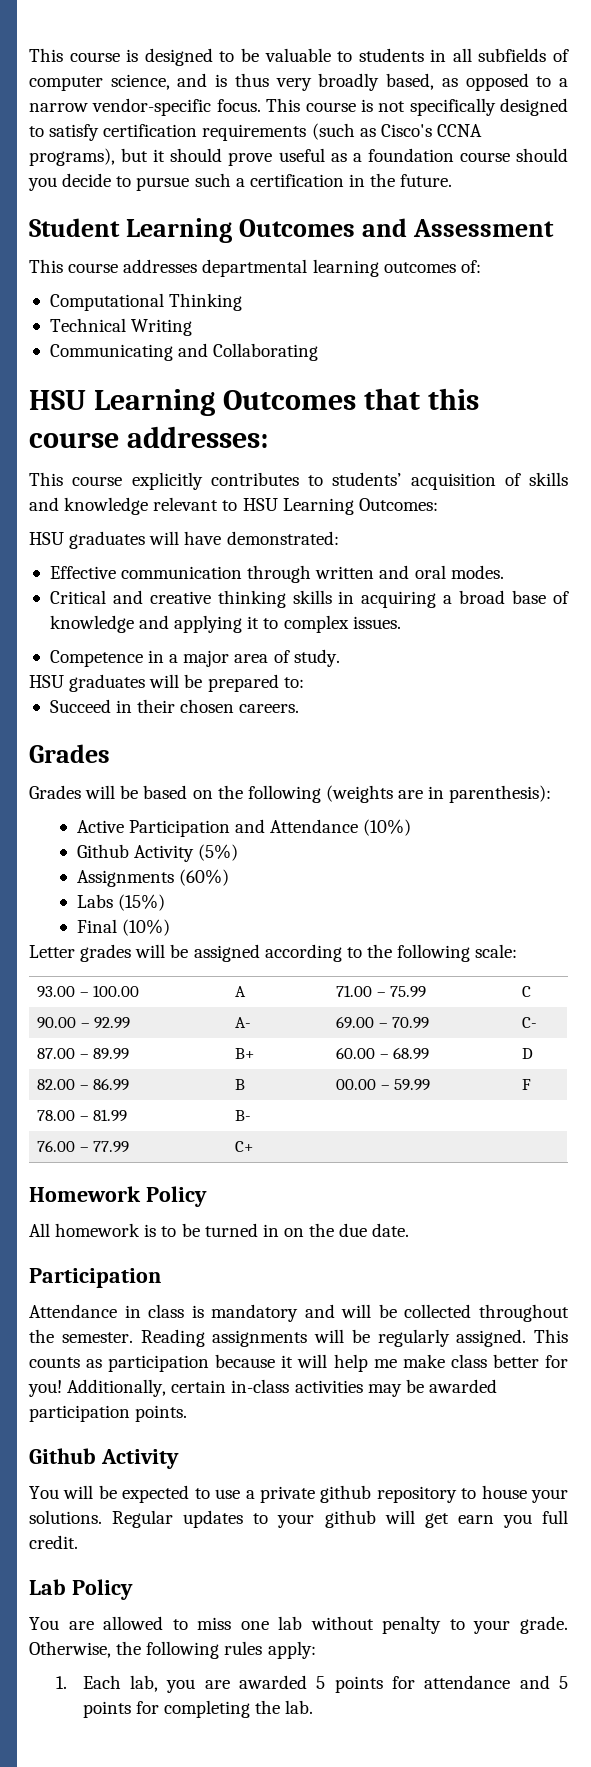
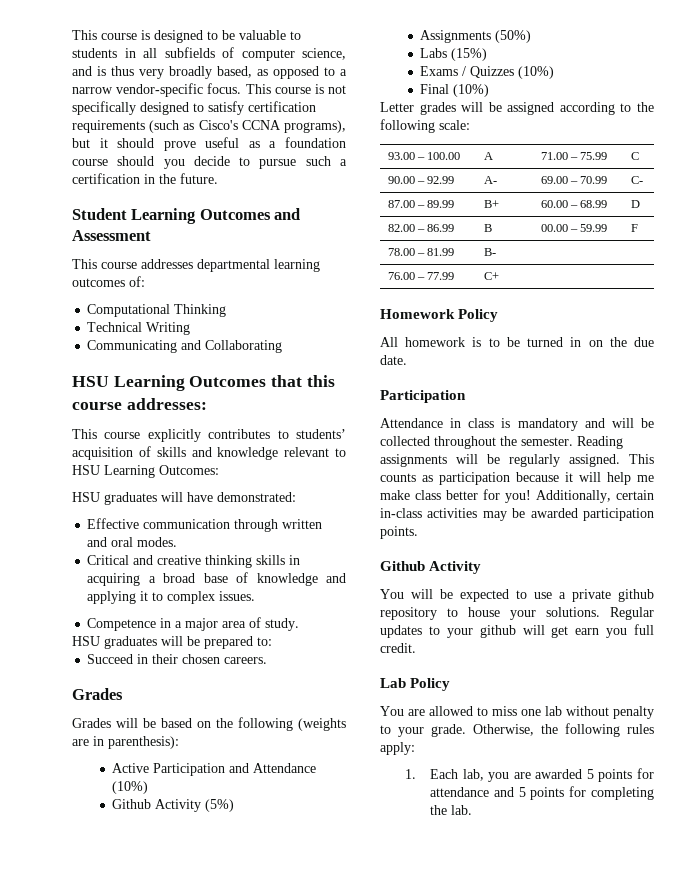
- Assignments (60%)
+ Assignments (50%)
+ Exams / Quizzes (10%)

